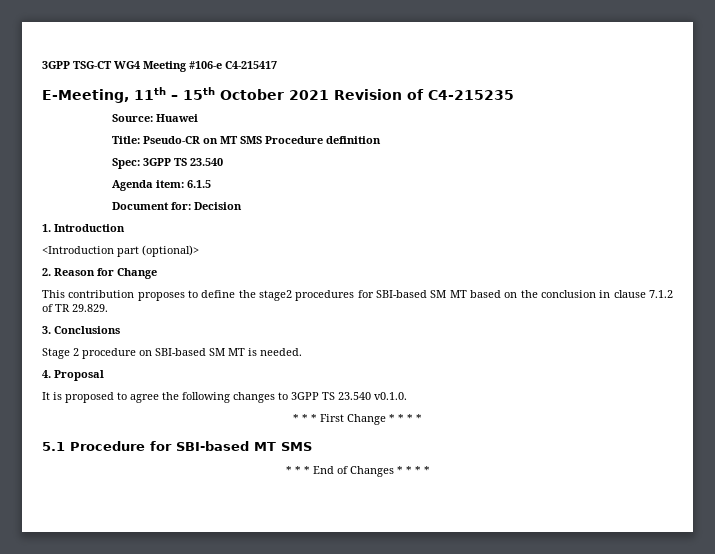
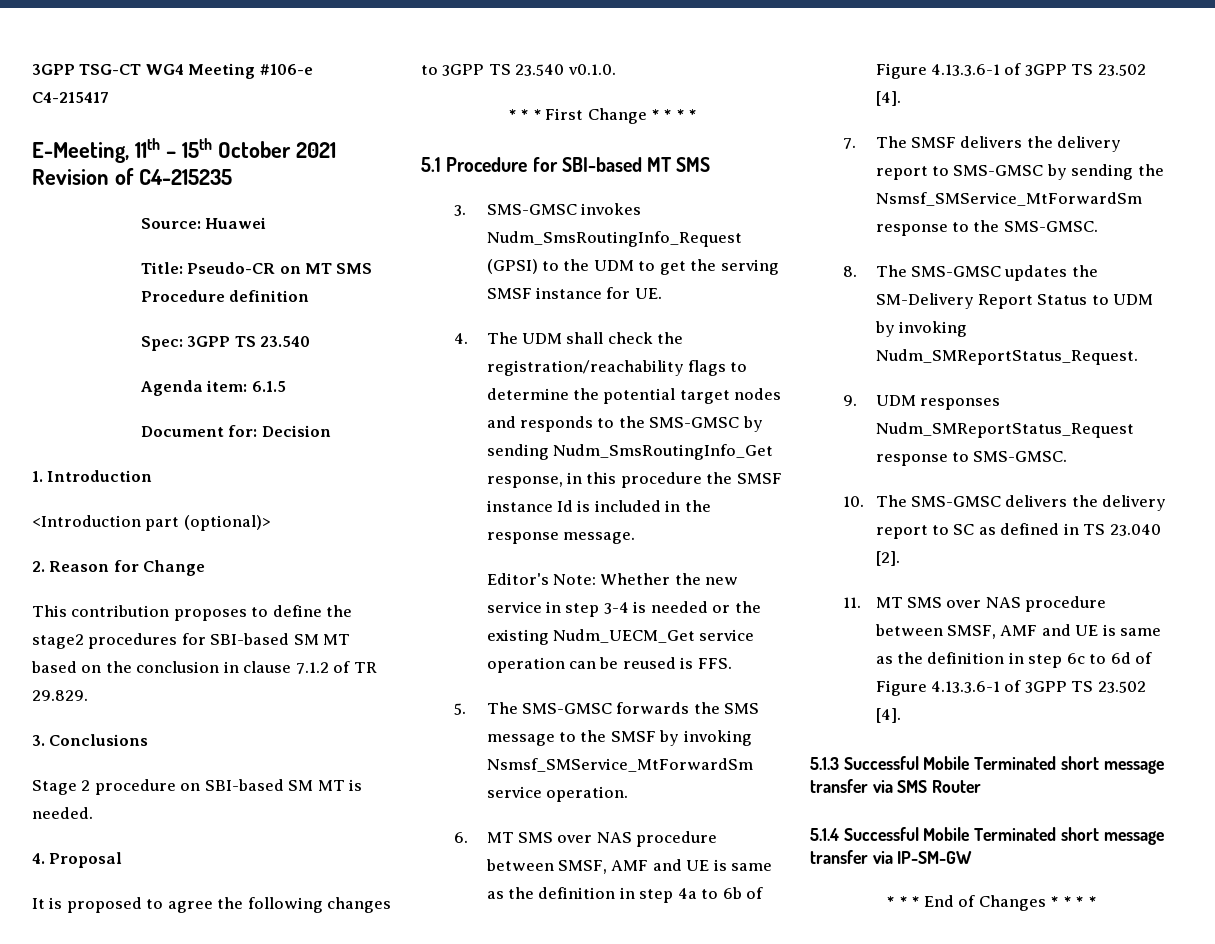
+ 3. SMS-GMSC invokes Nudm_SmsRoutingInfo_Request (GPSI) to the UDM to get the serving SMSF instance for UE.
+ 4. The UDM shall check the registration/reachability flags to determine the potential target nodes and responds to the SMS-GMSC by sending Nudm_SmsRoutingInfo_Get response, in this procedure the SMSF instance Id is included in the response message.
+ Editor's Note: Whether the new service in step 3-4 is needed or the existing Nudm_UECM_Get service operation can be reused is FFS.
+ 5. The SMS-GMSC forwards the SMS message to the SMSF by invoking Nsmsf_SMService_MtForwardSm service operation.
+ 6. MT SMS over NAS procedure between SMSF, AMF and UE is same as the definition in step 4a to 6b of Figure 4.13.3.6-1 of 3GPP TS 23.502 [4].
+ 7. The SMSF delivers the delivery report to SMS-GMSC by sending the Nsmsf_SMService_MtForwardSm response to the SMS-GMSC.
+ 8. The SMS-GMSC updates the SM-Delivery Report Status to UDM by invoking Nudm_SMReportStatus_Request.
+ 9. UDM responses Nudm_SMReportStatus_Request response to SMS-GMSC.
+ 10. The SMS-GMSC delivers the delivery report to SC as defined in TS 23.040 [2].
+ 11. MT SMS over NAS procedure between SMSF, AMF and UE is same as the definition in step 6c to 6d of Figure 4.13.3.6-1 of 3GPP TS 23.502 [4].
+ 5.1.3 Successful Mobile Terminated short message transfer via SMS Router
+ 5.1.4 Successful Mobile Terminated short message transfer via IP-SM-GW

